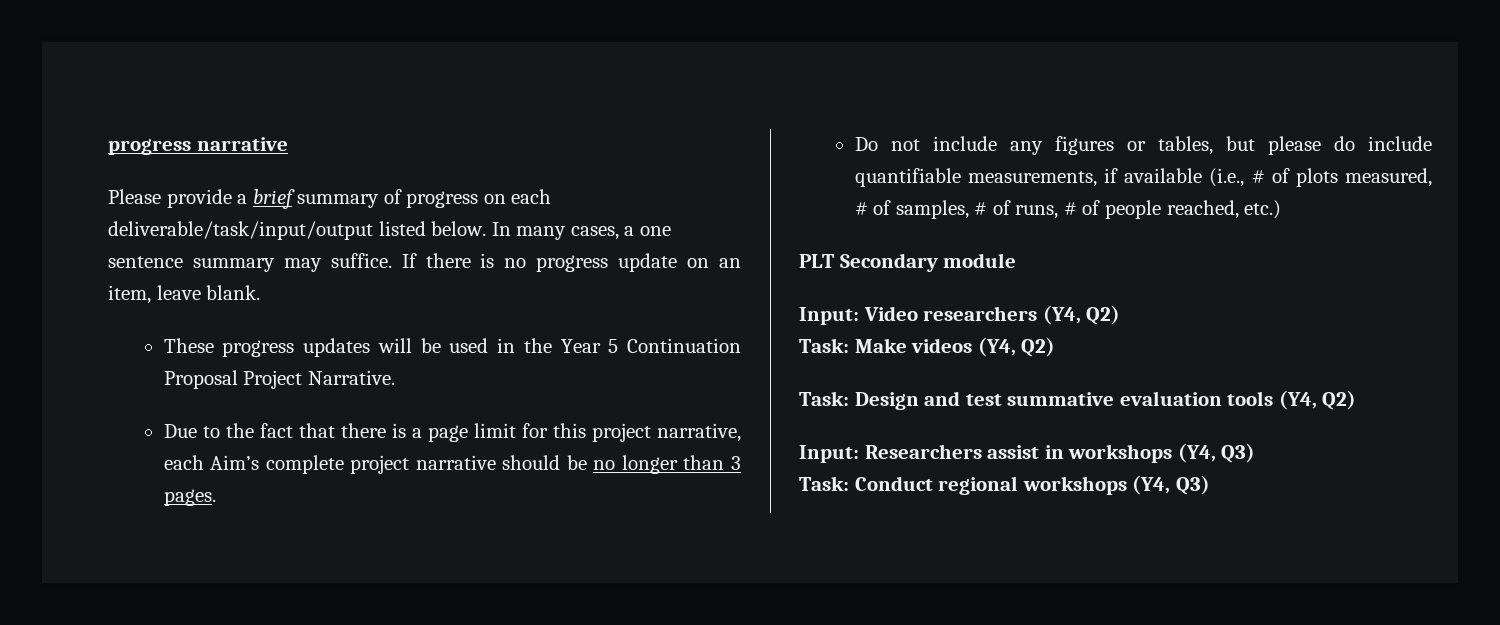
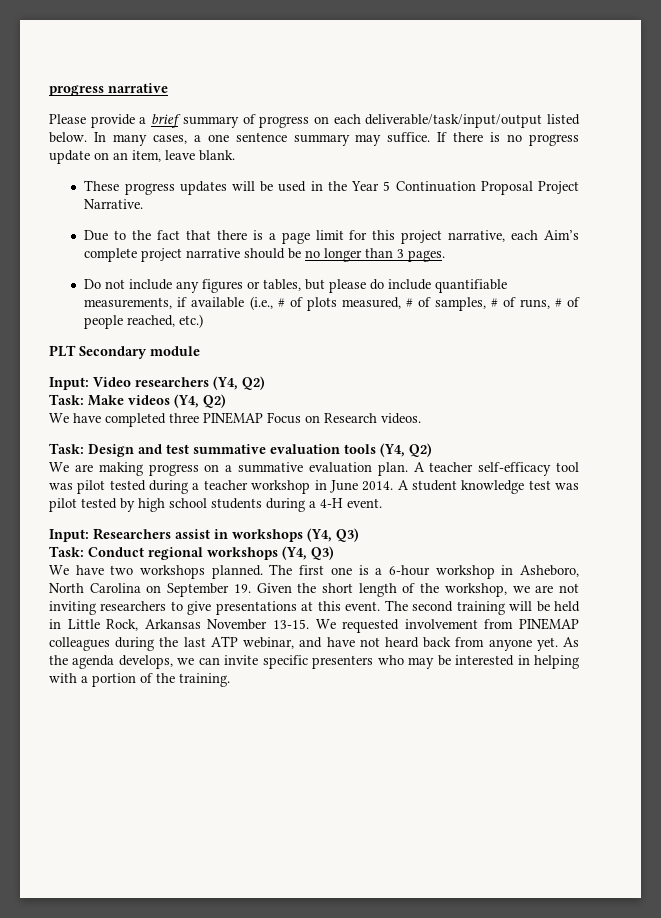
+ We have completed three PINEMAP Focus on Research videos.
+ We are making progress on a summative evaluation plan. A teacher self-efficacy tool was pilot tested during a teacher workshop in June 2014. A student knowledge test was pilot tested by high school students during a 4-H event.
+ We have two workshops planned. The first one is a 6-hour workshop in Asheboro, North Carolina on September 19. Given the short length of the workshop, we are not inviting researchers to give presentations at this event. The second training will be held in Little Rock, Arkansas November 13-15. We requested involvement from PINEMAP colleagues during the last ATP webinar, and have not heard back from anyone yet. As the agenda develops, we can invite specific presenters who may be interested in helping with a portion of the training.

